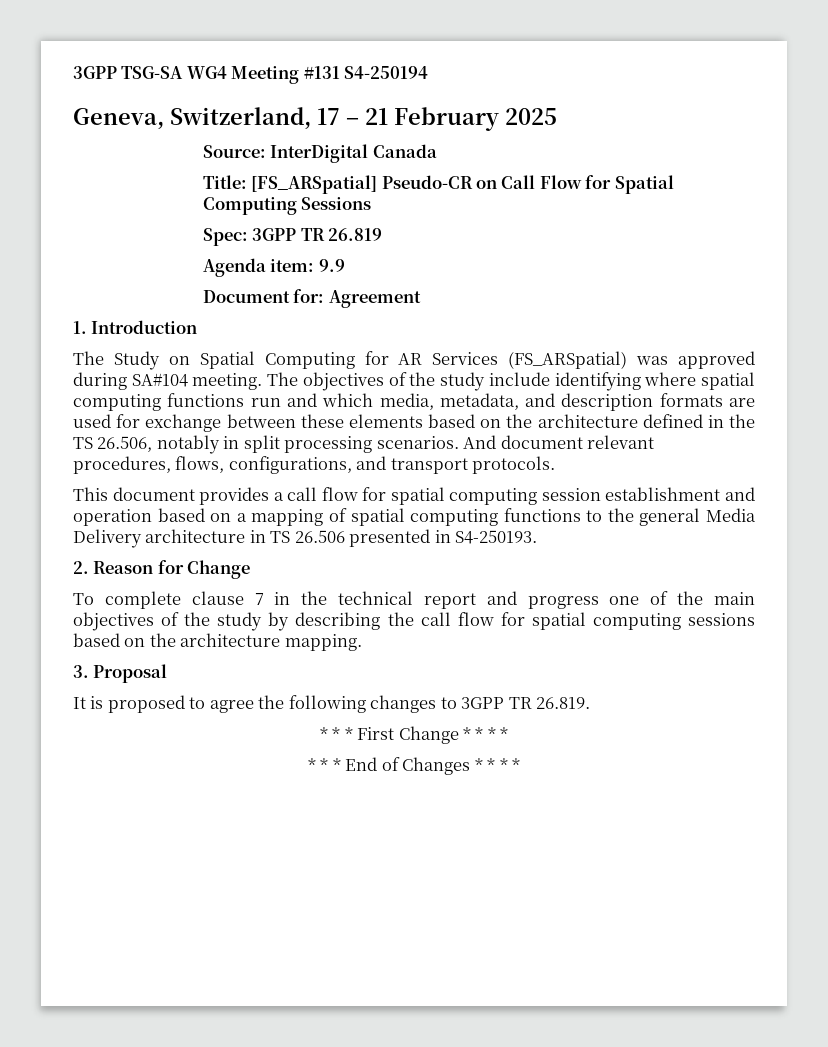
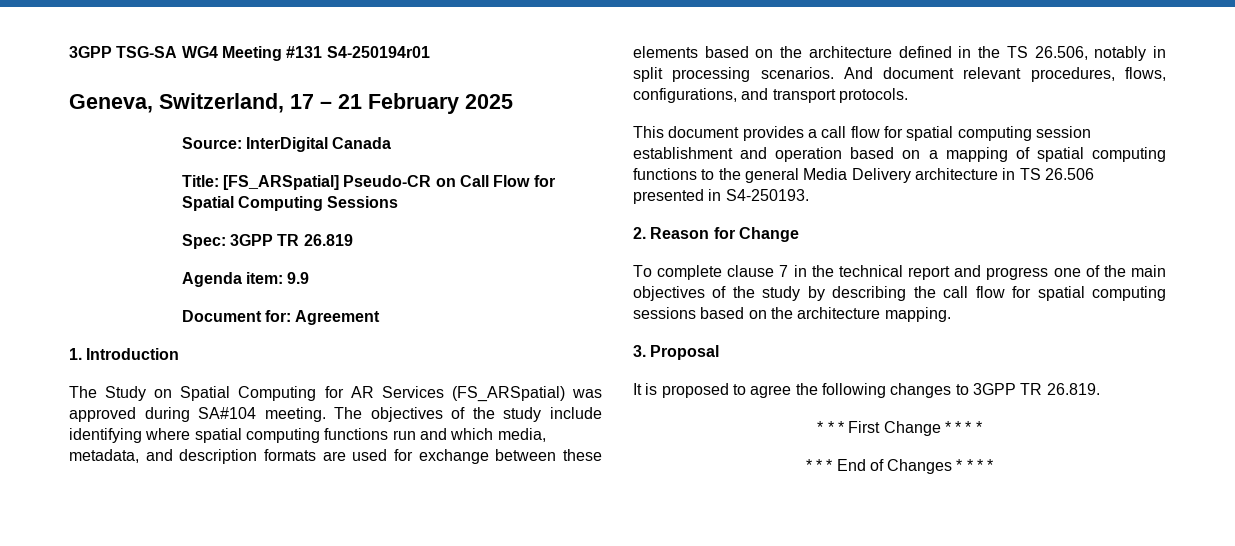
- 3GPP TSG-SA WG4 Meeting #131 S4-250194
+ 3GPP TSG-SA WG4 Meeting #131 S4-250194r01

